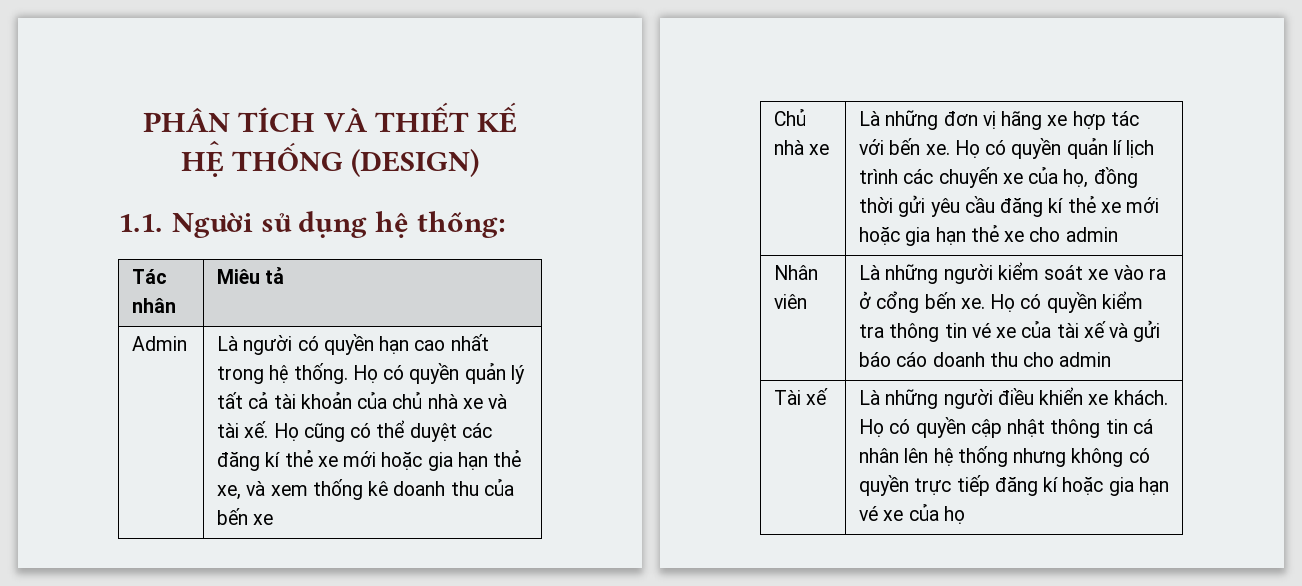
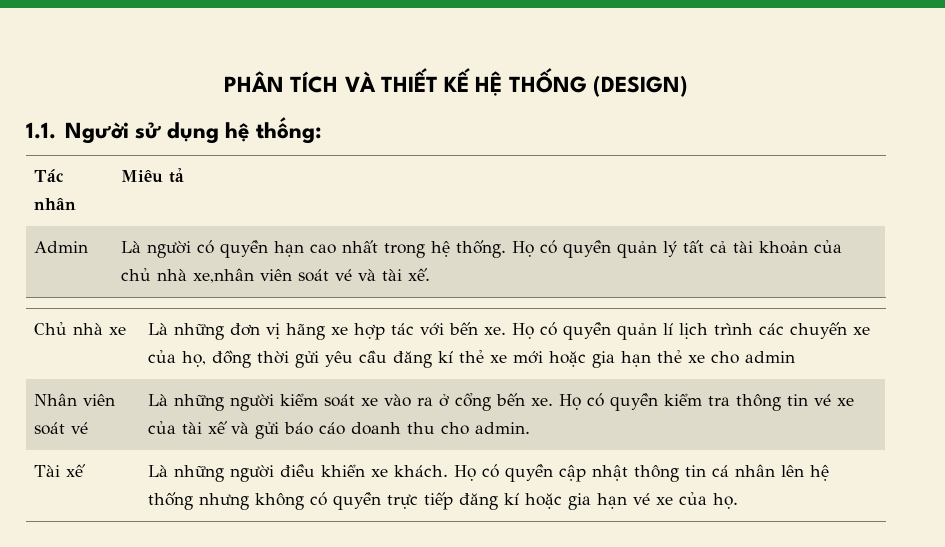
- Họ có quyền quản lý tất cả tài khoản của chủ nhà xe và tài xế. Họ cũng có thể duyệt các đăng kí thẻ xe mới hoặc gia hạn thẻ xe, và xem thống kê doanh thu của bến xe
+ Họ có quyền quản lý tất cả tài khoản của chủ nhà xe,nhân viên soát vé và tài xế.
- Nhân viên | Là những người kiểm soát xe vào ra ở cổng bến xe. Họ có quyền kiểm tra thông tin vé xe của tài xế và gửi báo cáo doanh thu cho admin
+ Nhân viên soát vé | Là những người kiểm soát xe vào ra ở cổng bến xe. Họ có quyền kiểm tra thông tin vé xe của tài xế và gửi báo cáo doanh thu cho admin.
- Tài xế | Là những người điều khiển xe khách. Họ có quyền cập nhật thông tin cá nhân lên hệ thống nhưng không có quyền trực tiếp đăng kí hoặc gia hạn vé xe của họ
+ Tài xế | Là những người điều khiển xe khách. Họ có quyền cập nhật thông tin cá nhân lên hệ thống nhưng không có quyền trực tiếp đăng kí hoặc gia hạn vé xe của họ.

